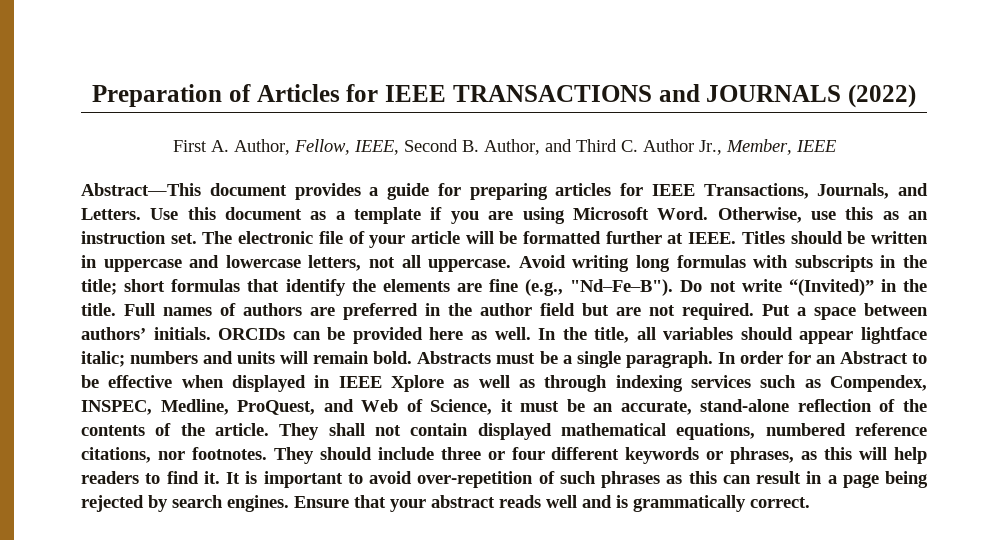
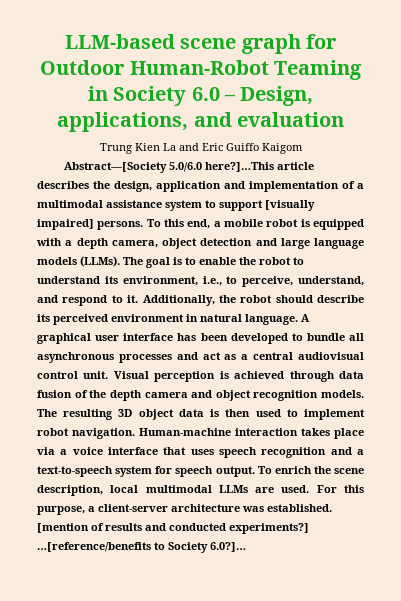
- Preparation of Articles for IEEE TRANSACTIONS and JOURNALS (2022)
- First A. Author, Fellow, IEEE, Second B. Author, and Third C. Author Jr., Member, IEEE
- Abstract—This document provides a guide for preparing articles for IEEE Transactions, Journals, and Letters. Use this document as a template if you are using Microsoft Word. Otherwise, use this as an instruction set. The electronic file of your article will be formatted further at IEEE. Titles should be written in uppercase and lowercase letters, not all uppercase. Avoid writing long formulas with subscripts in the title; short formulas that identify the elements are fine (e.g., "Nd–Fe–B"). Do not write “(Invited)” in the title. Full names of authors are preferred in the author field but are not required. Put a space between authors’ initials. ORCIDs can be provided here as well. In the title, all variables should appear lightface italic; numbers and units will remain bold. Abstracts must be a single paragraph. In order for an Abstract to be effective when displayed in IEEE Xplore as well as through indexing services such as Compendex, INSPEC, Medline, ProQuest, and Web of Science, it must be an accurate, stand-alone reflection of the contents of the article. They shall not contain displayed mathematical equations, numbered reference citations, nor footnotes. They should include three or four different keywords or phrases, as this will help readers to find it. It is important to avoid over-repetition of such phrases as this can result in a page being rejected by search engines. Ensure that your abstract reads well and is grammatically correct.
+ LLM-based scene graph for Outdoor Human-Robot Teaming in Society 6.0 – Design, applications, and evaluation
+ Trung Kien La and Eric Guiffo Kaigom
+ Abstract—[Society 5.0/6.0 here?]…This article describes the design, application and implementation of a multimodal assistance system to support [visually impaired] persons. To this end, a mobile robot is equipped with a depth camera, object detection and large language models (LLMs). The goal is to enable the robot to understand its environment, i.e., to perceive, understand, and respond to it. Additionally, the robot should describe its perceived environment in natural language. A graphical user interface has been developed to bundle all asynchronous processes and act as a central audiovisual control unit. Visual perception is achieved through data fusion of the depth camera and object recognition models. The resulting 3D object data is then used to implement robot navigation. Human-machine interaction takes place via a voice interface that uses speech recognition and a text-to-speech system for speech output. To enrich the scene description, local multimodal LLMs are used. For this purpose, a client-server architecture was established. [mention of results and conducted experiments?] …[reference/benefits to Society 6.0?]…

